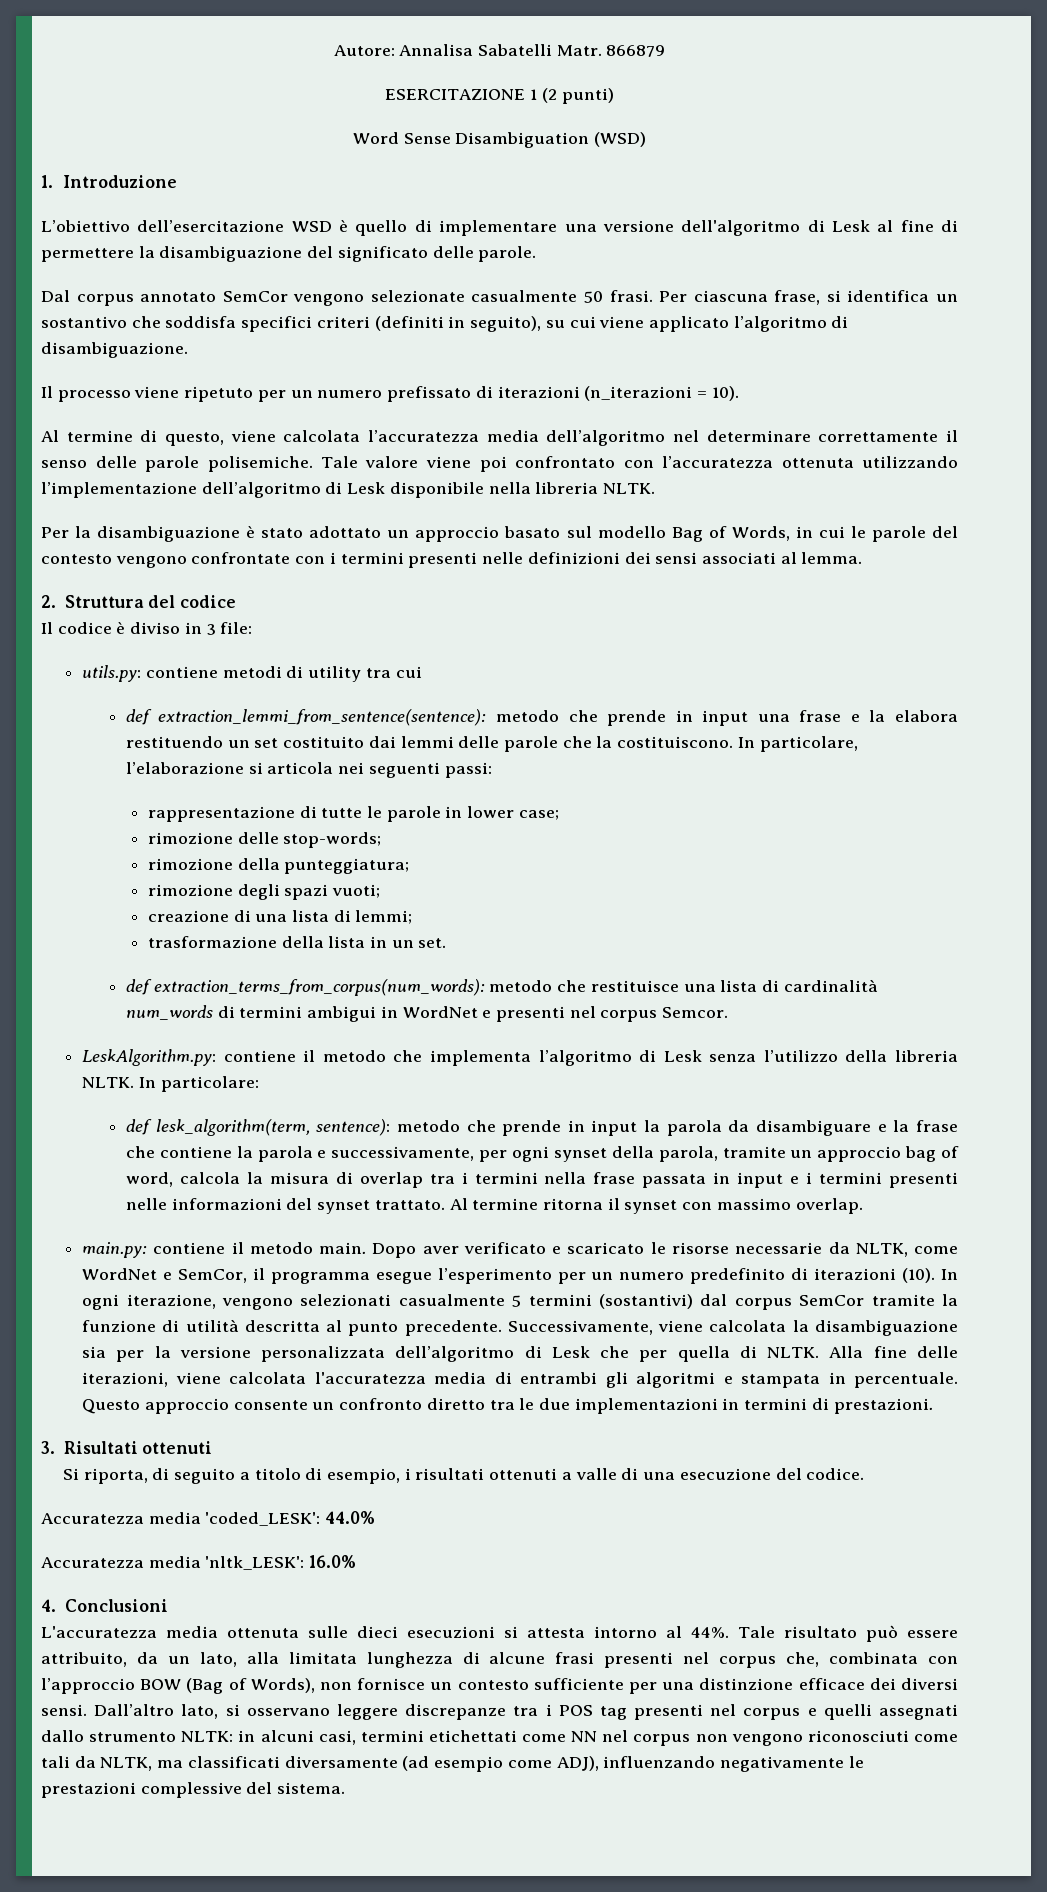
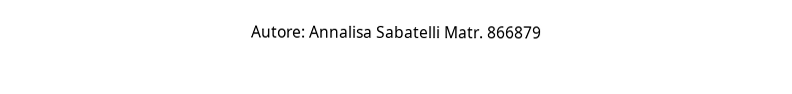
- ESERCITAZIONE 1 (2 punti)
- Word Sense Disambiguation (WSD)
- 1. Introduzione
- L’obiettivo dell’esercitazione WSD è quello di implementare una versione dell'algoritmo di Lesk al fine di permettere la disambiguazione del significato delle parole.
- Dal corpus annotato SemCor vengono selezionate casualmente 50 frasi. Per ciascuna frase, si identifica un sostantivo che soddisfa specifici criteri (definiti in seguito), su cui viene applicato l’algoritmo di disambiguazione.
- Il processo viene ripetuto per un numero prefissato di iterazioni (n_iterazioni = 10).
- Al termine di questo, viene calcolata l’accuratezza media dell’algoritmo nel determinare correttamente il senso delle parole polisemiche. Tale valore viene poi confrontato con l’accuratezza ottenuta utilizzando l’implementazione dell’algoritmo di Lesk disponibile nella libreria NLTK.
- Per la disambiguazione è stato adottato un approccio basato sul modello Bag of Words, in cui le parole del contesto vengono confrontate con i termini presenti nelle definizioni dei sensi associati al lemma.
- 2. Struttura del codice
- Il codice è diviso in 3 file:
- utils.py: contiene metodi di utility tra cui
- def extraction_lemmi_from_sentence(sentence): metodo che prende in input una frase e la elabora restituendo un set costituito dai lemmi delle parole che la costituiscono. In particolare, l’elaborazione si articola nei seguenti passi:
- rappresentazione di tutte le parole in lower case;
- rimozione delle stop-words;
- rimozione della punteggiatura;
- rimozione degli spazi vuoti;
- creazione di una lista di lemmi;
- trasformazione della lista in un set.
- def extraction_terms_from_corpus(num_words): metodo che restituisce una lista di cardinalità num_words di termini ambigui in WordNet e presenti nel corpus Semcor.
- LeskAlgorithm.py: contiene il metodo che implementa l’algoritmo di Lesk senza l’utilizzo della libreria NLTK. In particolare:
- def lesk_algorithm(term, sentence): metodo che prende in input la parola da disambiguare e la frase che contiene la parola e successivamente, per ogni synset della parola, tramite un approccio bag of word, calcola la misura di overlap tra i termini nella frase passata in input e i termini presenti nelle informazioni del synset trattato. Al termine ritorna il synset con massimo overlap.
- main.py: contiene il metodo main. Dopo aver verificato e scaricato le risorse necessarie da NLTK, come WordNet e SemCor, il programma esegue l’esperimento per un numero predefinito di iterazioni (10). In ogni iterazione, vengono selezionati casualmente 5 termini (sostantivi) dal corpus SemCor tramite la funzione di utilità descritta al punto precedente. Successivamente, viene calcolata la disambiguazione sia per la versione personalizzata dell’algoritmo di Lesk che per quella di NLTK. Alla fine delle iterazioni, viene calcolata l'accuratezza media di entrambi gli algoritmi e stampata in percentuale. Questo approccio consente un confronto diretto tra le due implementazioni in termini di prestazioni.
- 3. Risultati ottenuti
- Si riporta, di seguito a titolo di esempio, i risultati ottenuti a valle di una esecuzione del codice.
- Accuratezza media 'coded_LESK': 44.0%
- Accuratezza media 'nltk_LESK': 16.0%
- 4. Conclusioni
- L'accuratezza media ottenuta sulle dieci esecuzioni si attesta intorno al 44%. Tale risultato può essere attribuito, da un lato, alla limitata lunghezza di alcune frasi presenti nel corpus che, combinata con l’approccio BOW (Bag of Words), non fornisce un contesto sufficiente per una distinzione efficace dei diversi sensi. Dall’altro lato, si osservano leggere discrepanze tra i POS tag presenti nel corpus e quelli assegnati dallo strumento NLTK: in alcuni casi, termini etichettati come NN nel corpus non vengono riconosciuti come tali da NLTK, ma classificati diversamente (ad esempio come ADJ), influenzando negativamente le prestazioni complessive del sistema.

